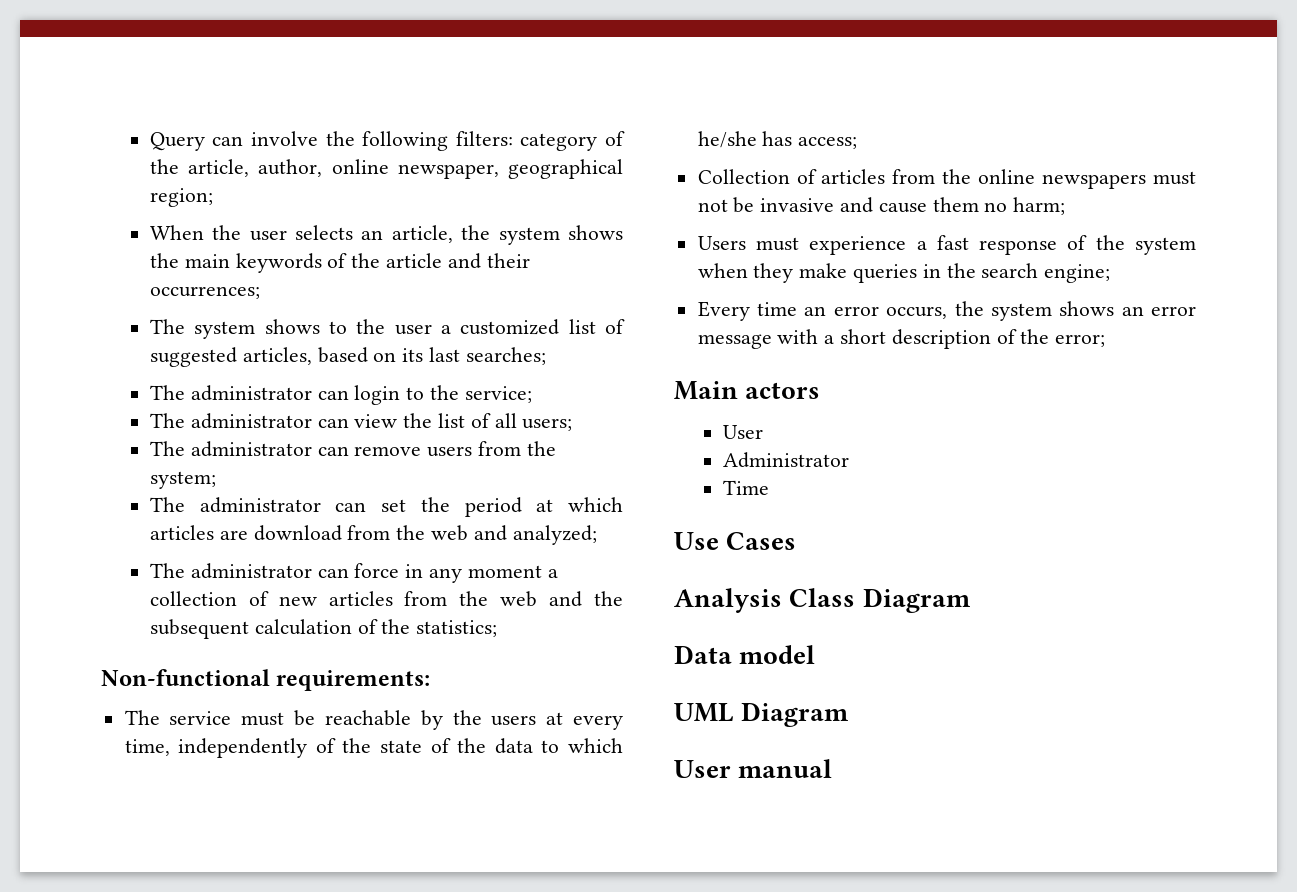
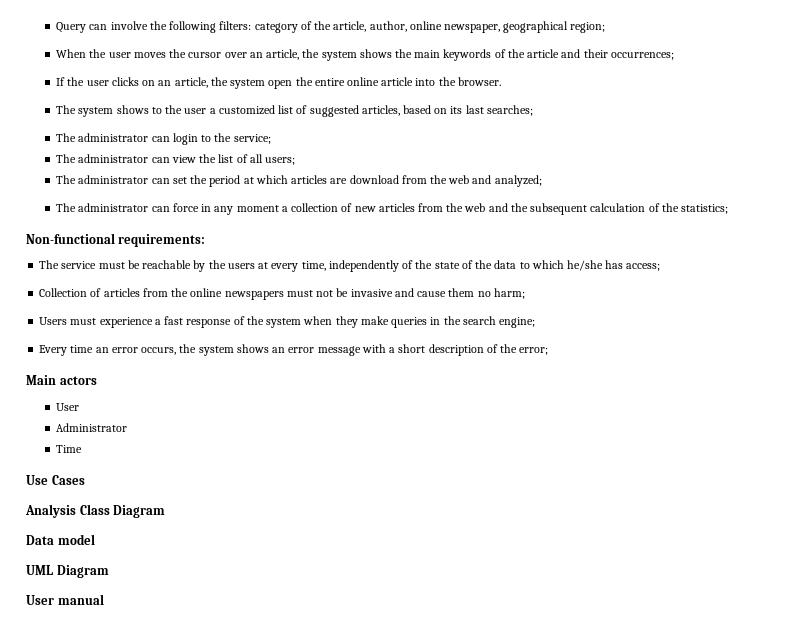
- When the user selects an article, the system shows the main keywords of the article and their occurrences;
+ When the user moves the cursor over an article, the system shows the main keywords of the article and their occurrences;
+ If the user clicks on an article, the system open the entire online article into the browser.
- The administrator can remove users from the system;

